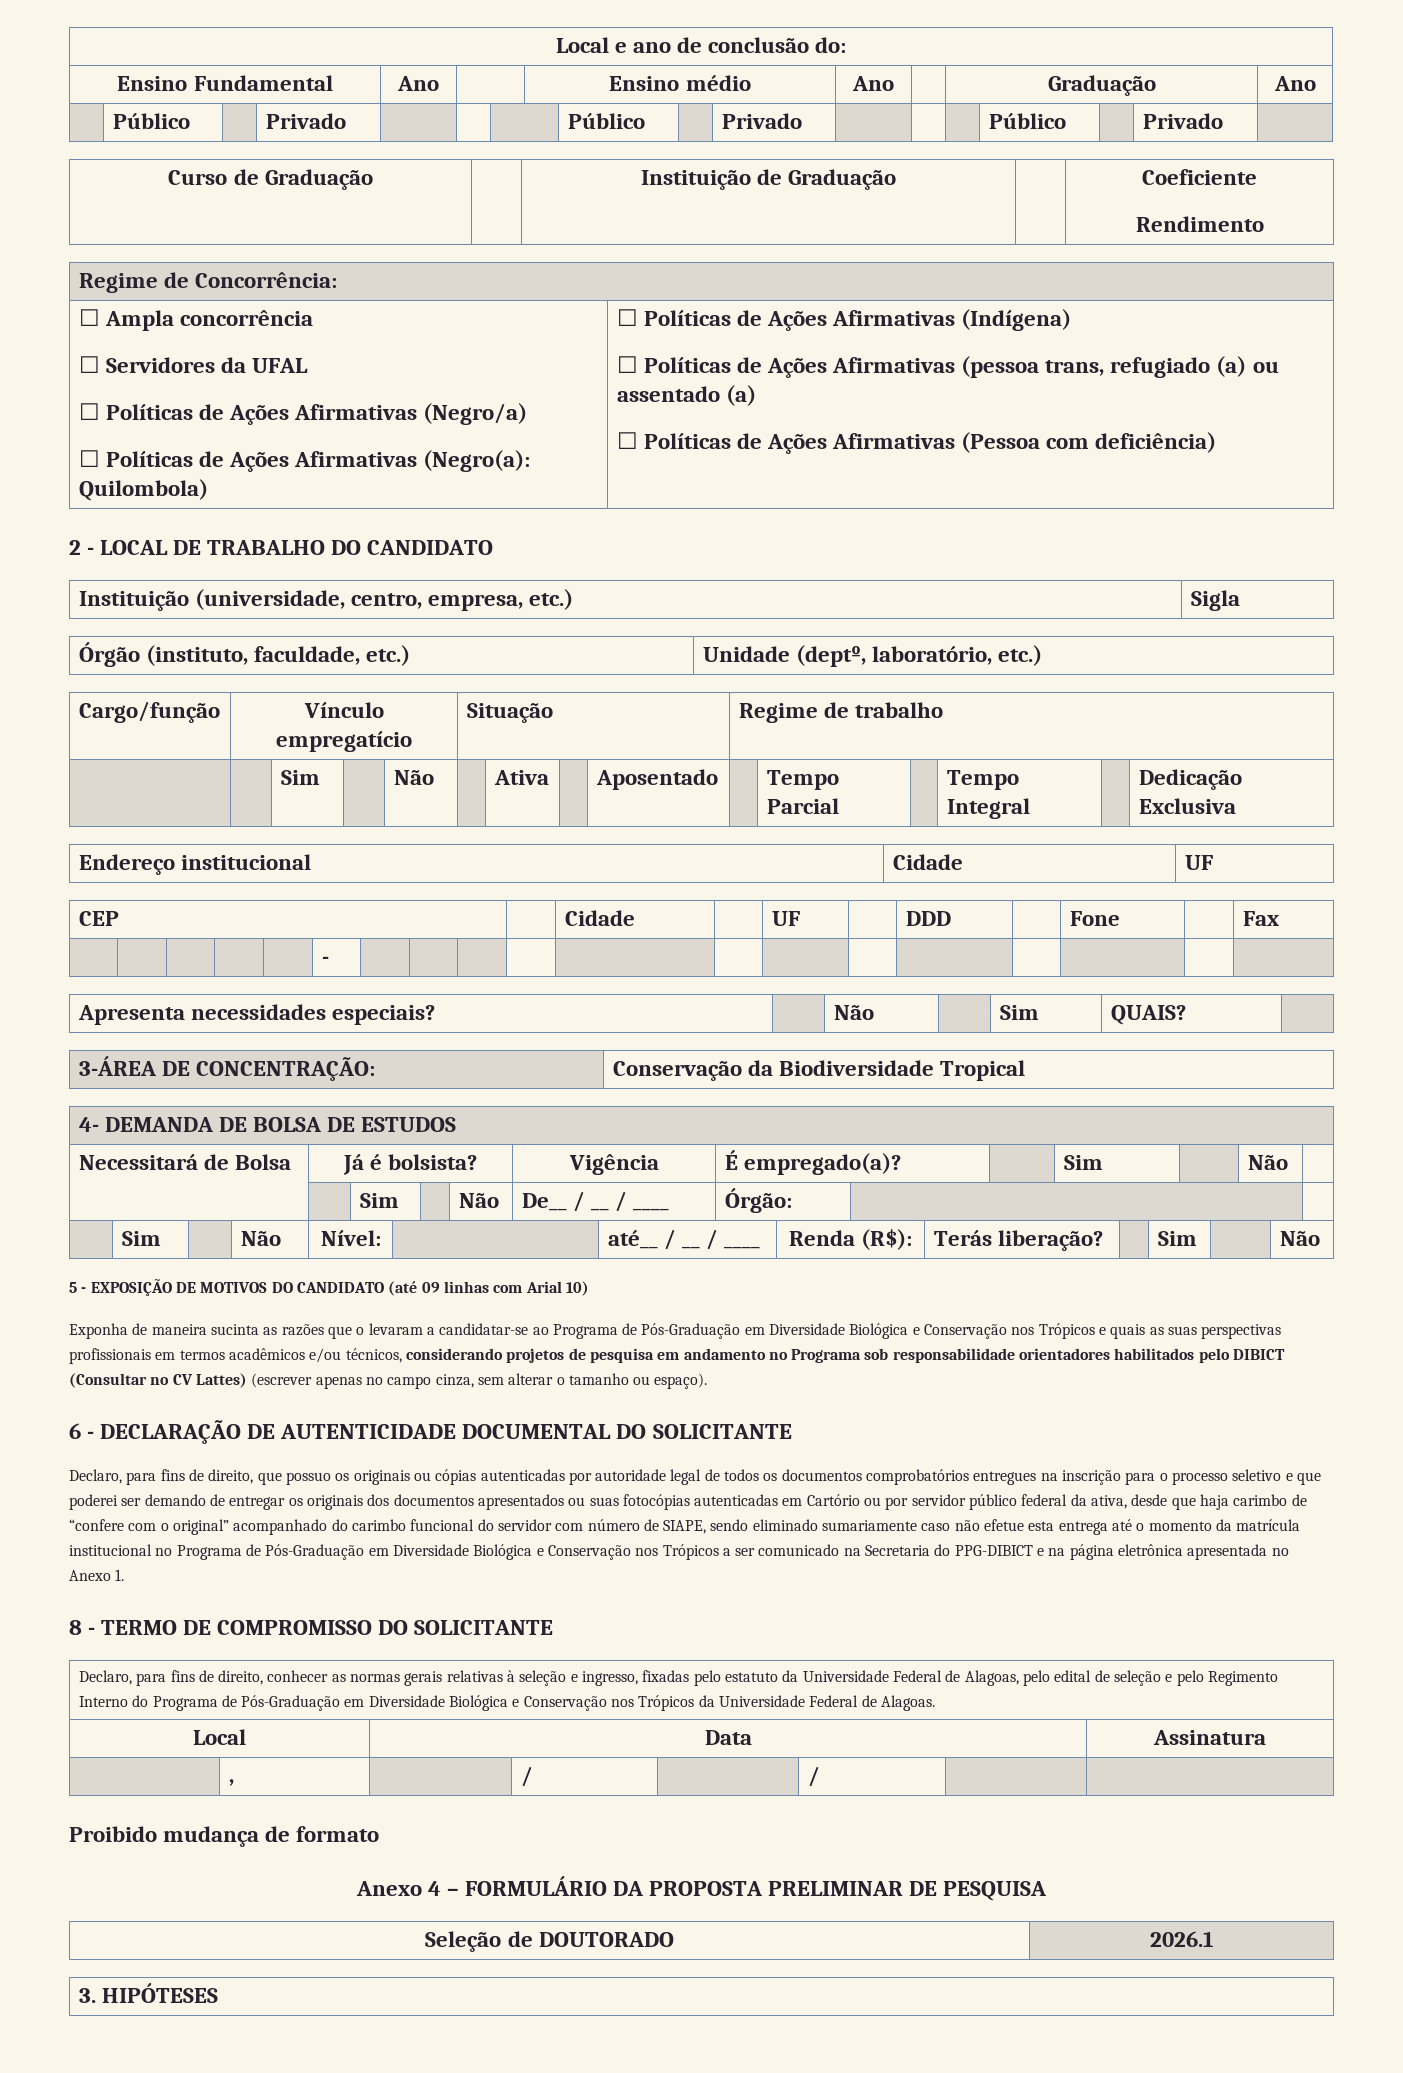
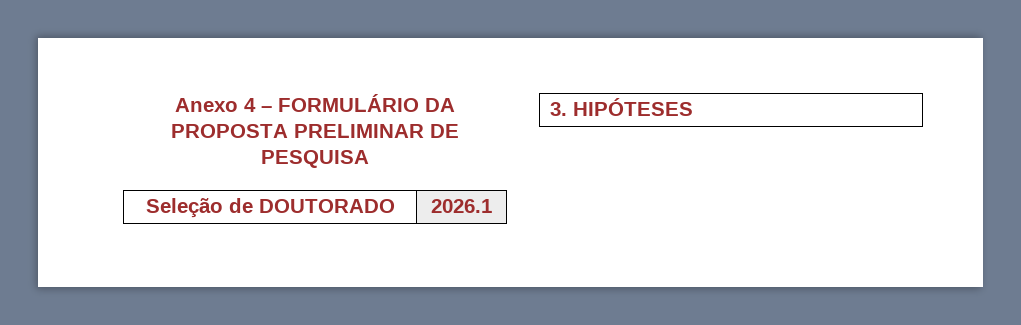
- Local e ano de conclusão do:
- Ensino Fundamental | Ano | | Ensino médio | Ano | | Graduação | Ano
- | Público | | Privado | | | | Público | | Privado | | | | Público | | Privado |
- Curso de Graduação | | Instituição de Graduação | | Coeficiente
- Rendimento
- Regime de Concorrência:
- ☐ Ampla concorrência
- ☐ Servidores da UFAL
- ☐ Políticas de Ações Afirmativas (Negro/a)
- ☐ Políticas de Ações Afirmativas (Negro(a): Quilombola) | ☐ Políticas de Ações Afirmativas (Indígena)
- ☐ Políticas de Ações Afirmativas (pessoa trans, refugiado (a) ou assentado (a)
- ☐ Políticas de Ações Afirmativas (Pessoa com deficiência)
- 2 - LOCAL DE TRABALHO DO CANDIDATO
- Instituição (universidade, centro, empresa, etc.) | Sigla
- Órgão (instituto, faculdade, etc.) | Unidade (deptº, laboratório, etc.)
- Cargo/função | Vínculo empregatício | Situação | Regime de trabalho
- | | Sim | | Não | | Ativa | | Aposentado | | Tempo Parcial | | Tempo Integral | | Dedicação Exclusiva
- Endereço institucional | Cidade | UF
- CEP | | Cidade | | UF | | DDD | | Fone | | Fax
- | | | | | - | | | | | | | | | | | | |
- Apresenta necessidades especiais? | | Não | | Sim | QUAIS? |
- 3-ÁREA DE CONCENTRAÇÃO: | Conservação da Biodiversidade Tropical
- 4- DEMANDA DE BOLSA DE ESTUDOS
- Necessitará de Bolsa | Já é bolsista? | Vigência | É empregado(a)? | | Sim | | Não |
- | | Sim | | Não | De__ / __ / ____ | Órgão: | |
- | Sim | | Não | Nível: | | até__ / __ / ____ | Renda (R$): | Terás liberação? | | Sim | | Não
- 5 - EXPOSIÇÃO DE MOTIVOS DO CANDIDATO (até 09 linhas com Arial 10)
- Exponha de maneira sucinta as razões que o levaram a candidatar-se ao Programa de Pós-Graduação em Diversidade Biológica e Conservação nos Trópicos e quais as suas perspectivas profissionais em termos acadêmicos e/ou técnicos, considerando projetos de pesquisa em andamento no Programa sob responsabilidade orientadores habilitados pelo DIBICT (Consultar no CV Lattes) (escrever apenas no campo cinza, sem alterar o tamanho ou espaço).
- 6 - DECLARAÇÃO DE AUTENTICIDADE DOCUMENTAL DO SOLICITANTE
- Declaro, para fins de direito, que possuo os originais ou cópias autenticadas por autoridade legal de todos os documentos comprobatórios entregues na inscrição para o processo seletivo e que poderei ser demando de entregar os originais dos documentos apresentados ou suas fotocópias autenticadas em Cartório ou por servidor público federal da ativa, desde que haja carimbo de “confere com o original” acompanhado do carimbo funcional do servidor com número de SIAPE, sendo eliminado sumariamente caso não efetue esta entrega até o momento da matrícula institucional no Programa de Pós-Graduação em Diversidade Biológica e Conservação nos Trópicos a ser comunicado na Secretaria do PPG-DIBICT e na página eletrônica apresentada no Anexo 1.
- 8 - TERMO DE COMPROMISSO DO SOLICITANTE
- Declaro, para fins de direito, conhecer as normas gerais relativas à seleção e ingresso, fixadas pelo estatuto da Universidade Federal de Alagoas, pelo edital de seleção e pelo Regimento Interno do Programa de Pós-Graduação em Diversidade Biológica e Conservação nos Trópicos da Universidade Federal de Alagoas.
- Local | Data | Assinatura
- | , | | / | | / | |
- Proibido mudança de formato

